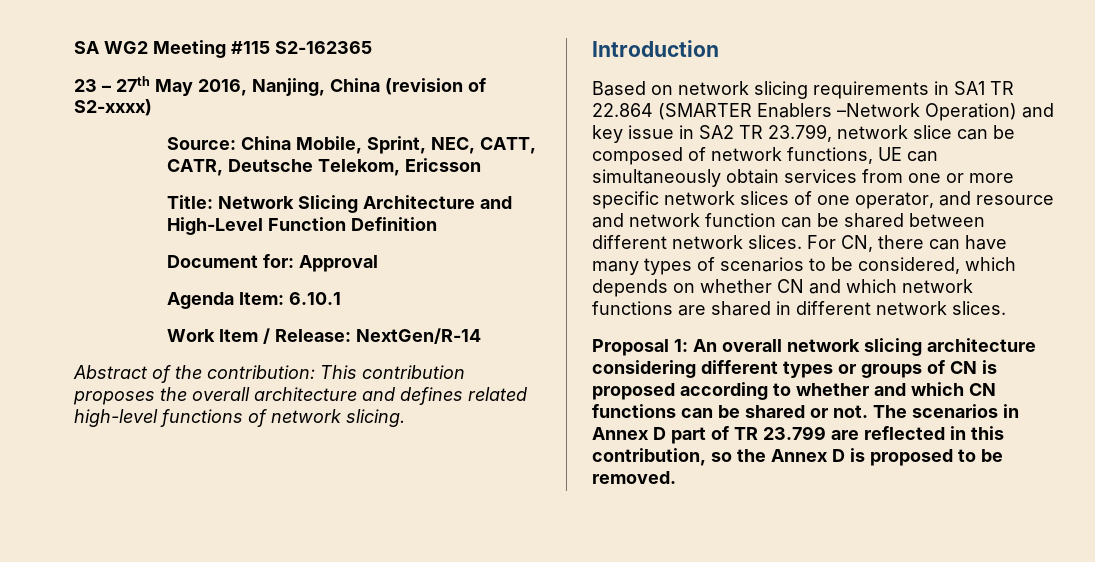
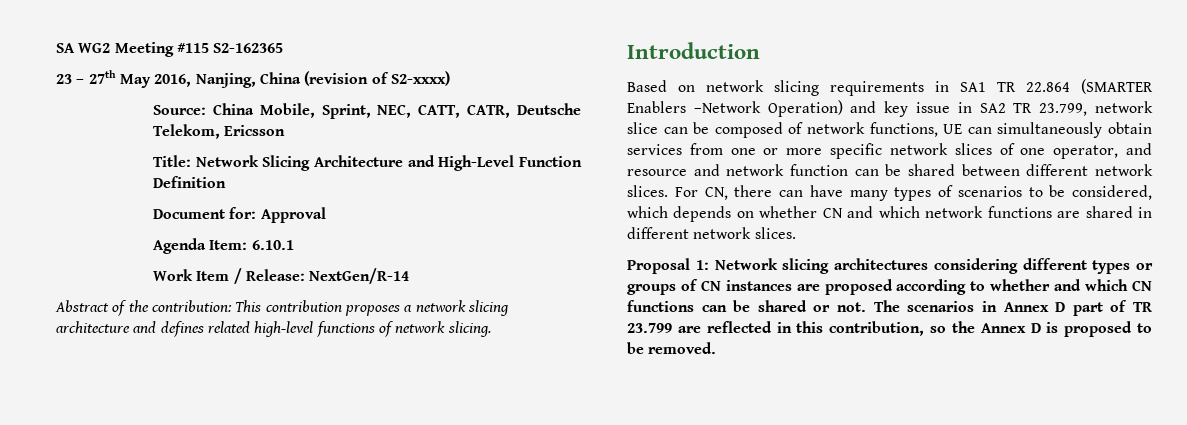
- Abstract of the contribution: This contribution proposes the overall architecture and defines related high-level functions of network slicing.
+ Abstract of the contribution: This contribution proposes a network slicing architecture and defines related high-level functions of network slicing.
- Proposal 1: An overall network slicing architecture considering different types or groups of CN is proposed according to whether and which CN functions can be shared or not.
+ Proposal 1: Network slicing architectures considering different types or groups of CN instances are proposed according to whether and which CN functions can be shared or not.

